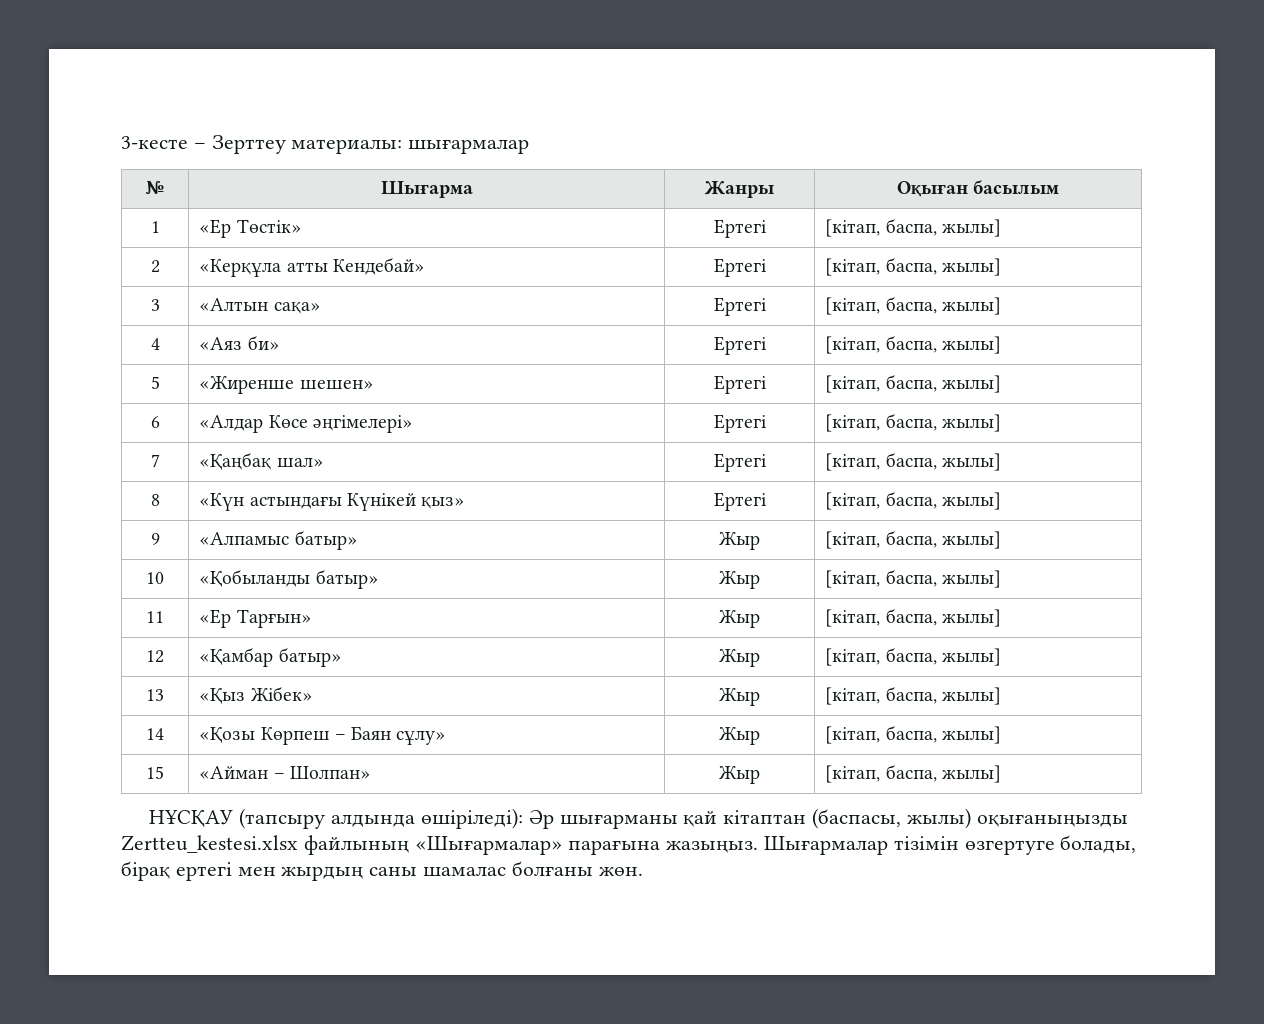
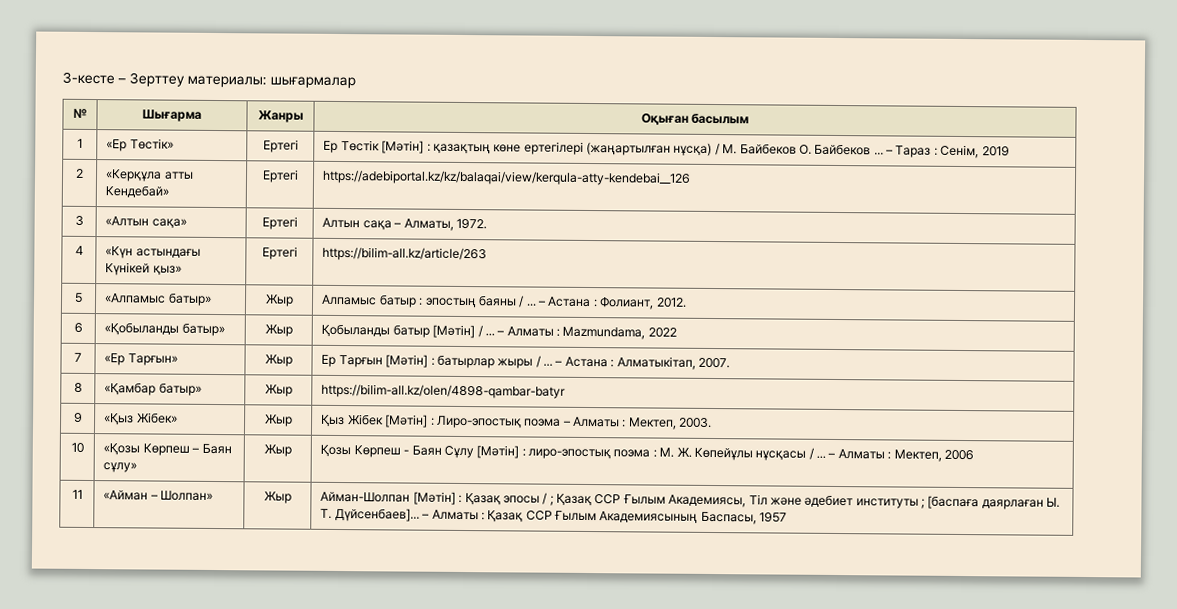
- 1 | «Ер Төстік» | Ертегі | [кітап, баспа, жылы]
+ 1 | «Ер Төстік» | Ертегі | Ер Төстік [Мәтін] : қазақтың көне ертегілері (жаңартылған нұсқа) / М. Байбеков О. Байбеков ... – Тараз : Сенім, 2019
- 2 | «Керқұла атты Кендебай» | Ертегі | [кітап, баспа, жылы]
+ 2 | «Керқұла атты Кендебай» | Ертегі | https://adebiportal.kz/kz/balaqai/view/kerqula-atty-kendebai__126
- 3 | «Алтын сақа» | Ертегі | [кітап, баспа, жылы]
- 4 | «Аяз би» | Ертегі | [кітап, баспа, жылы]
- 5 | «Жиренше шешен» | Ертегі | [кітап, баспа, жылы]
- 6 | «Алдар Көсе әңгімелері» | Ертегі | [кітап, баспа, жылы]
- 7 | «Қаңбақ шал» | Ертегі | [кітап, баспа, жылы]
- 8 | «Күн астындағы Күнікей қыз» | Ертегі | [кітап, баспа, жылы]
- 9 | «Алпамыс батыр» | Жыр | [кітап, баспа, жылы]
- 10 | «Қобыланды батыр» | Жыр | [кітап, баспа, жылы]
- 11 | «Ер Тарғын» | Жыр | [кітап, баспа, жылы]
- 12 | «Қамбар батыр» | Жыр | [кітап, баспа, жылы]
- 13 | «Қыз Жібек» | Жыр | [кітап, баспа, жылы]
- 14 | «Қозы Көрпеш – Баян сұлу» | Жыр | [кітап, баспа, жылы]
- 15 | «Айман – Шолпан» | Жыр | [кітап, баспа, жылы]
- НҰСҚАУ (тапсыру алдында өшіріледі): Әр шығарманы қай кітаптан (баспасы, жылы) оқығаныңызды Zertteu_kestesi.xlsx файлының «Шығармалар» парағына жазыңыз. Шығармалар тізімін өзгертуге болады, бірақ ертегі мен жырдың саны шамалас болғаны жөн.
+ 3 | «Алтын сақа» | Ертегі | Алтын сақа – Алматы, 1972.
+ 4 | «Күн астындағы Күнікей қыз» | Ертегі | https://bilim-all.kz/article/263
+ 5 | «Алпамыс батыр» | Жыр | Алпамыс батыр : эпостың баяны / ... – Астана : Фолиант, 2012.
+ 6 | «Қобыланды батыр» | Жыр | Қобыланды батыр [Мәтін] / ... – Алматы : Mazmundama, 2022
+ 7 | «Ер Тарғын» | Жыр | Ер Тарғын [Мәтін] : батырлар жыры / ... – Астана : Алматыкітап, 2007.
+ 8 | «Қамбар батыр» | Жыр | https://bilim-all.kz/olen/4898-qambar-batyr
+ 9 | «Қыз Жібек» | Жыр | Қыз Жібек [Мәтін] : Лиро-эпостық поэма – Алматы : Мектеп, 2003.
+ 10 | «Қозы Көрпеш – Баян сұлу» | Жыр | Қозы Көрпеш - Баян Сұлу [Мәтін] : лиро-эпостық поэма : М. Ж. Көпейұлы нұсқасы / ... – Алматы : Мектеп, 2006
+ 11 | «Айман – Шолпан» | Жыр | Айман-Шолпан [Мәтін] : Қазақ эпосы / ; Қазақ ССР Ғылым Академиясы, Тіл және әдебиет институты ; [баспаға даярлаған Ы. Т. Дүйсенбаев]... – Алматы : Қазақ ССР Ғылым Академиясының Баспасы, 1957

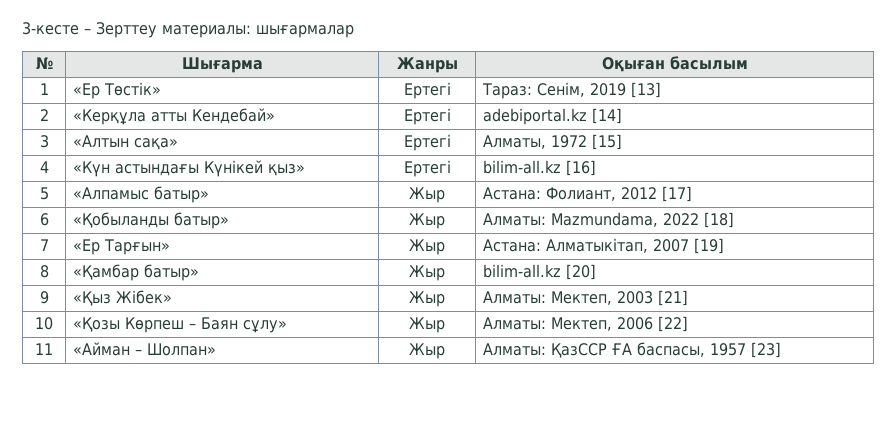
- 1 | «Ер Төстік» | Ертегі | Ер Төстік [Мәтін] : қазақтың көне ертегілері (жаңартылған нұсқа) / М. Байбеков О. Байбеков ... – Тараз : Сенім, 2019
+ 1 | «Ер Төстік» | Ертегі | Тараз: Сенім, 2019 [13]
- 2 | «Керқұла атты Кендебай» | Ертегі | https://adebiportal.kz/kz/balaqai/view/kerqula-atty-kendebai__126
+ 2 | «Керқұла атты Кендебай» | Ертегі | adebiportal.kz [14]
- 3 | «Алтын сақа» | Ертегі | Алтын сақа – Алматы, 1972.
+ 3 | «Алтын сақа» | Ертегі | Алматы, 1972 [15]
- 4 | «Күн астындағы Күнікей қыз» | Ертегі | https://bilim-all.kz/article/263
+ 4 | «Күн астындағы Күнікей қыз» | Ертегі | bilim-all.kz [16]
- 5 | «Алпамыс батыр» | Жыр | Алпамыс батыр : эпостың баяны / ... – Астана : Фолиант, 2012.
- 6 | «Қобыланды батыр» | Жыр | Қобыланды батыр [Мәтін] / ... – Алматы : Mazmundama, 2022
+ 5 | «Алпамыс батыр» | Жыр | Астана: Фолиант, 2012 [17]
+ 6 | «Қобыланды батыр» | Жыр | Алматы: Mazmundama, 2022 [18]
- 7 | «Ер Тарғын» | Жыр | Ер Тарғын [Мәтін] : батырлар жыры / ... – Астана : Алматыкітап, 2007.
+ 7 | «Ер Тарғын» | Жыр | Астана: Алматыкітап, 2007 [19]
- 8 | «Қамбар батыр» | Жыр | https://bilim-all.kz/olen/4898-qambar-batyr
+ 8 | «Қамбар батыр» | Жыр | bilim-all.kz [20]
- 9 | «Қыз Жібек» | Жыр | Қыз Жібек [Мәтін] : Лиро-эпостық поэма – Алматы : Мектеп, 2003.
+ 9 | «Қыз Жібек» | Жыр | Алматы: Мектеп, 2003 [21]
- 10 | «Қозы Көрпеш – Баян сұлу» | Жыр | Қозы Көрпеш - Баян Сұлу [Мәтін] : лиро-эпостық поэма : М. Ж. Көпейұлы нұсқасы / ... – Алматы : Мектеп, 2006
+ 10 | «Қозы Көрпеш – Баян сұлу» | Жыр | Алматы: Мектеп, 2006 [22]
- 11 | «Айман – Шолпан» | Жыр | Айман-Шолпан [Мәтін] : Қазақ эпосы / ; Қазақ ССР Ғылым Академиясы, Тіл және әдебиет институты ; [баспаға даярлаған Ы. Т. Дүйсенбаев]... – Алматы : Қазақ ССР Ғылым Академиясының Баспасы, 1957
+ 11 | «Айман – Шолпан» | Жыр | Алматы: ҚазССР ҒА баспасы, 1957 [23]

